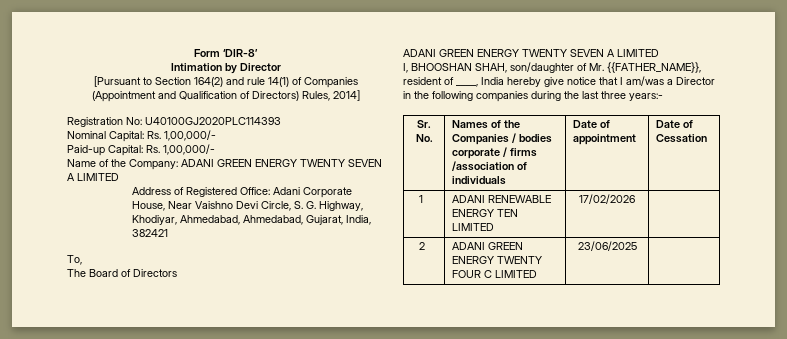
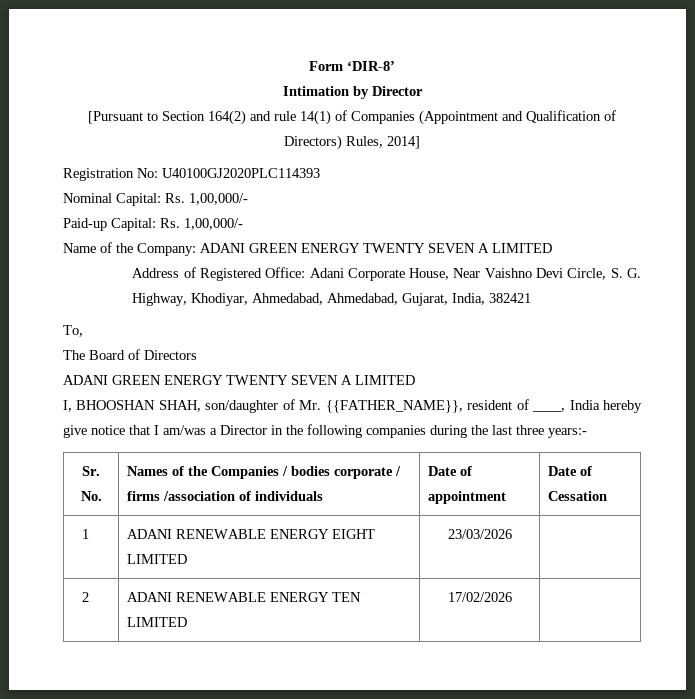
- 1 | ADANI RENEWABLE ENERGY TEN LIMITED | 17/02/2026 |
+ 1 | ADANI RENEWABLE ENERGY EIGHT LIMITED | 23/03/2026 |
+ 2 | ADANI RENEWABLE ENERGY TEN LIMITED | 17/02/2026 |
- 2 | ADANI GREEN ENERGY TWENTY FOUR C LIMITED | 23/06/2025 |

